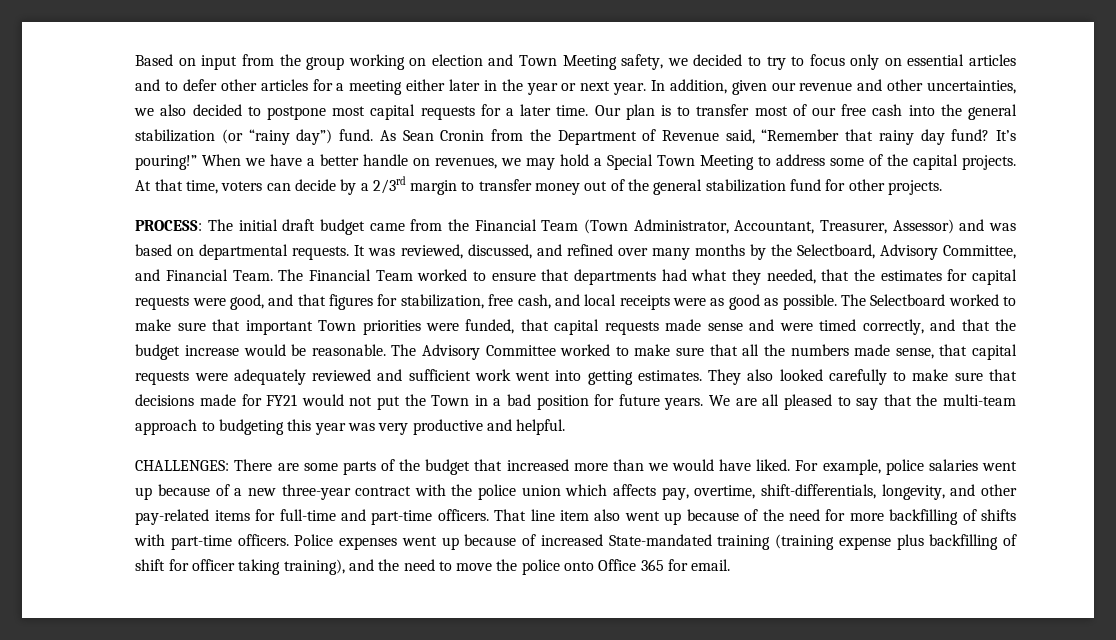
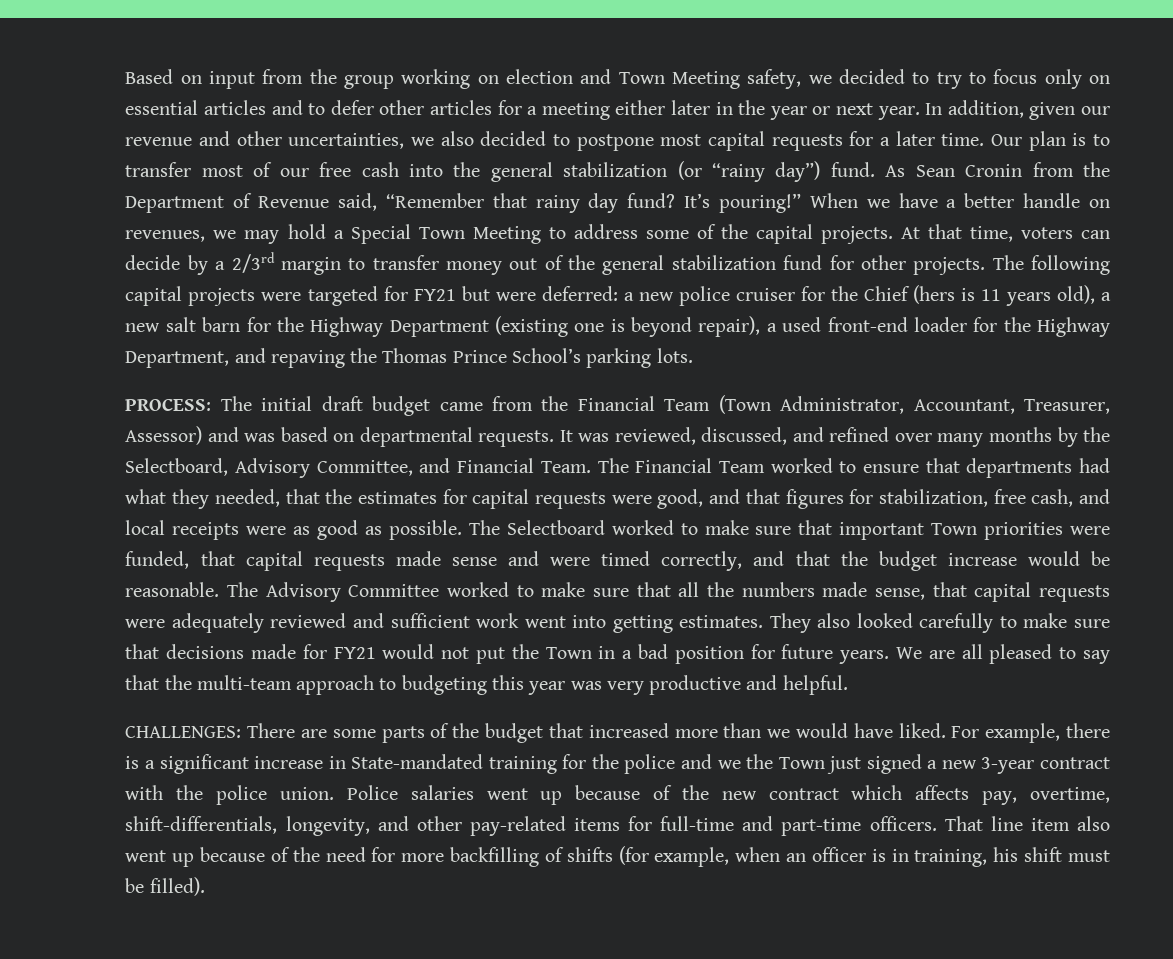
+ The following capital projects were targeted for FY21 but were deferred: a new police cruiser for the Chief (hers is 11 years old), a new salt barn for the Highway Department (existing one is beyond repair), a used front-end loader for the Highway Department, and repaving the Thomas Prince School’s parking lots.
- For example, police salaries went up because of a new three-year contract with the police union which affects pay, overtime, shift-differentials, longevity, and other pay-related items for full-time and part-time officers.
+ For example, there is a significant increase in State-mandated training for the police and we the Town just signed a new 3-year contract with the police union. Police salaries went up because of the new contract which affects pay, overtime, shift-differentials, longevity, and other pay-related items for full-time and part-time officers.
- That line item also went up because of the need for more backfilling of shifts with part-time officers. Police expenses went up because of increased State-mandated training (training expense plus backfilling of shift for officer taking training), and the need to move the police onto Office 365 for email.
+ That line item also went up because of the need for more backfilling of shifts (for example, when an officer is in training, his shift must be filled).

